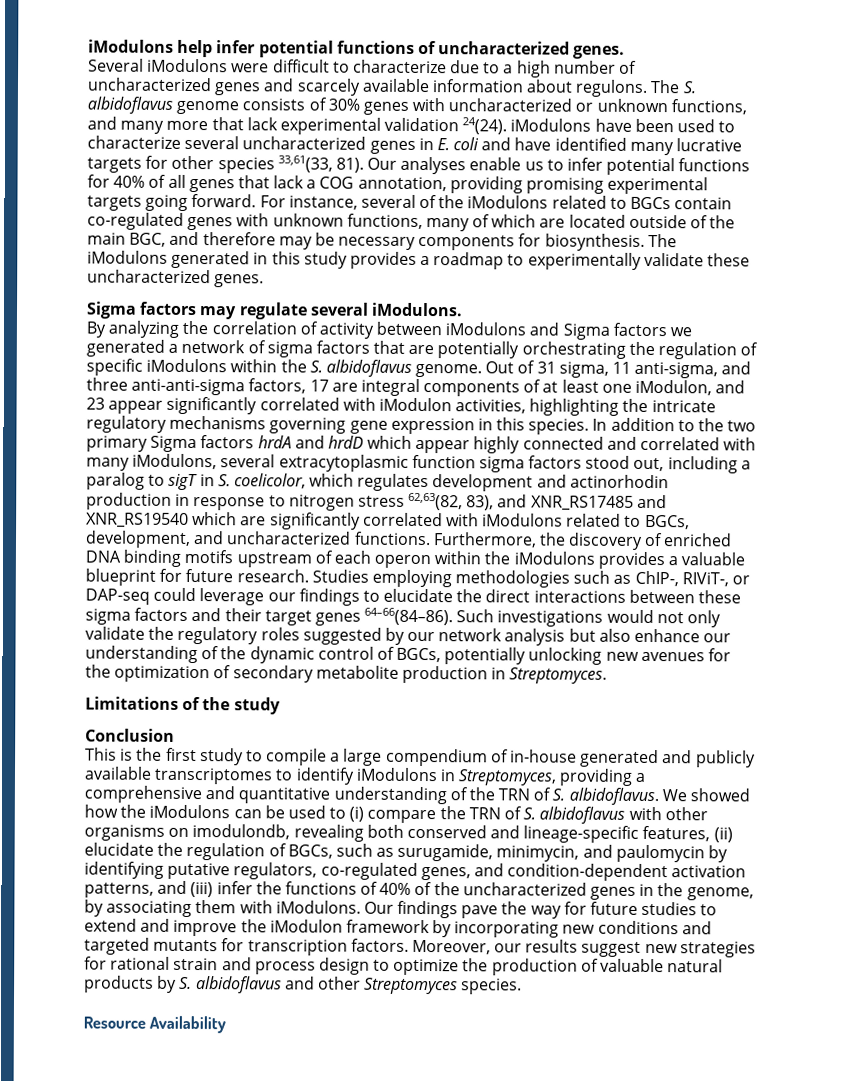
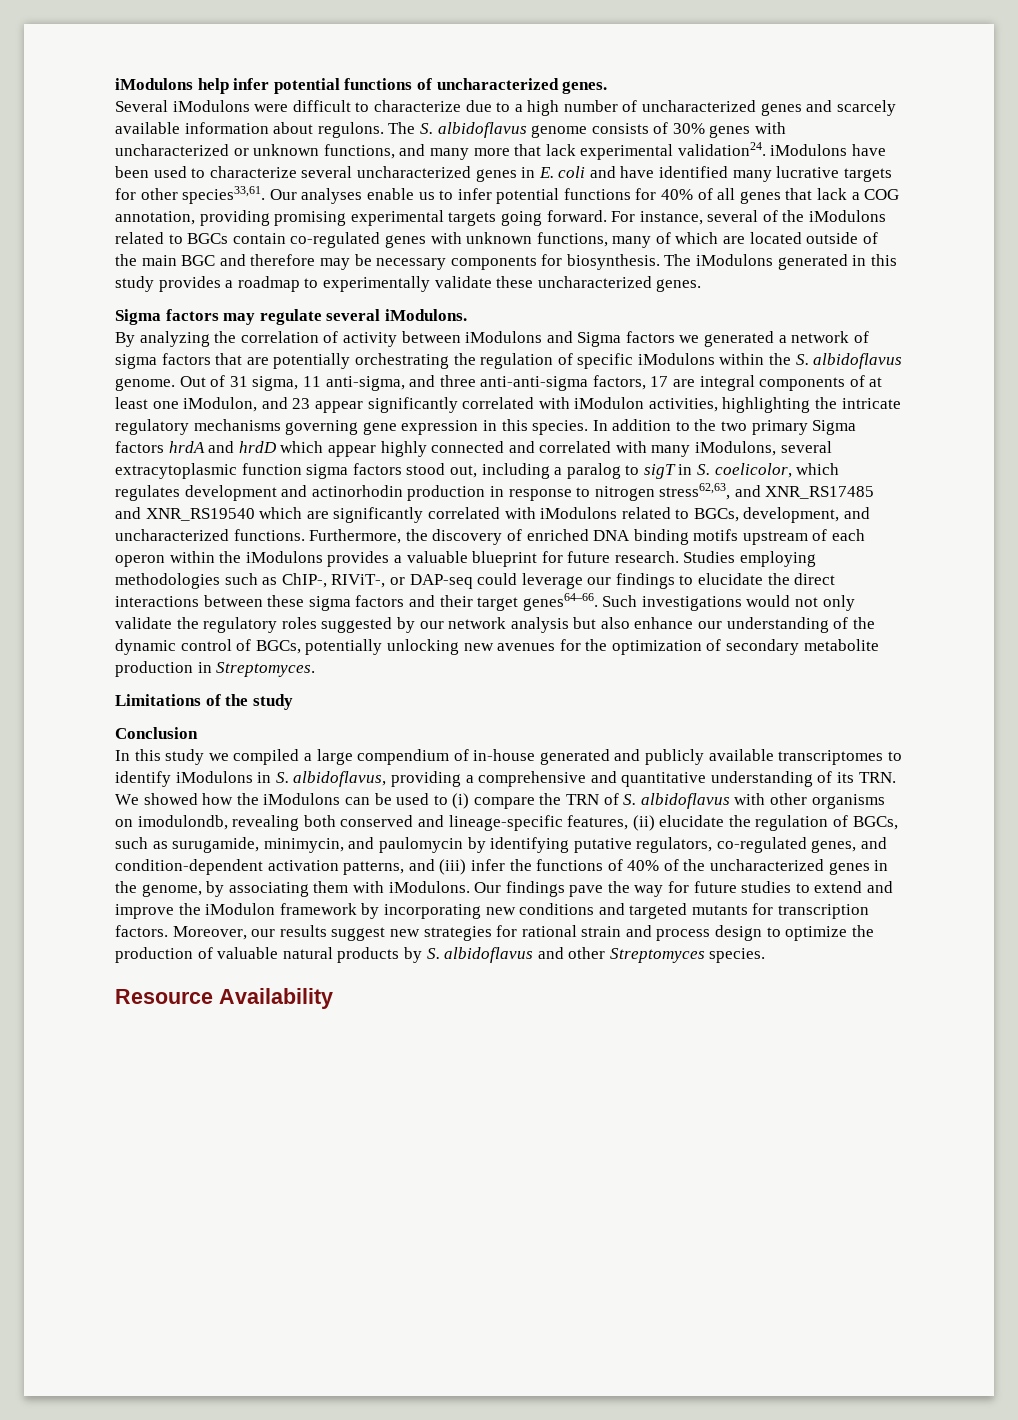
- The S. albidoflavus genome consists of 30% genes with uncharacterized or unknown functions, and many more that lack experimental validation 24(24). iModulons have been used to characterize several uncharacterized genes in E. coli and have identified many lucrative targets for other species 33,61(33, 81).
+ The S. albidoflavus genome consists of 30% genes with uncharacterized or unknown functions, and many more that lack experimental validation24. iModulons have been used to characterize several uncharacterized genes in E. coli and have identified many lucrative targets for other species33,61.
- For instance, several of the iModulons related to BGCs contain co-regulated genes with unknown functions, many of which are located outside of the main BGC, and therefore may be necessary components for biosynthesis.
+ For instance, several of the iModulons related to BGCs contain co-regulated genes with unknown functions, many of which are located outside of the main BGC and therefore may be necessary components for biosynthesis.
- In addition to the two primary Sigma factors hrdA and hrdD which appear highly connected and correlated with many iModulons, several extracytoplasmic function sigma factors stood out, including a paralog to sigT in S. coelicolor, which regulates development and actinorhodin production in response to nitrogen stress 62,63(82, 83), and XNR_RS17485 and XNR_RS19540 which are significantly correlated with iModulons related to BGCs, development, and uncharacterized functions.
+ In addition to the two primary Sigma factors hrdA and hrdD which appear highly connected and correlated with many iModulons, several extracytoplasmic function sigma factors stood out, including a paralog to sigT in S. coelicolor, which regulates development and actinorhodin production in response to nitrogen stress62,63, and XNR_RS17485 and XNR_RS19540 which are significantly correlated with iModulons related to BGCs, development, and uncharacterized functions.
- Studies employing methodologies such as ChIP-, RIViT-, or DAP-seq could leverage our findings to elucidate the direct interactions between these sigma factors and their target genes 64–66(84–86).
+ Studies employing methodologies such as ChIP-, RIViT-, or DAP-seq could leverage our findings to elucidate the direct interactions between these sigma factors and their target genes64–66.
- This is the first study to compile a large compendium of in-house generated and publicly available transcriptomes to identify iModulons in Streptomyces, providing a comprehensive and quantitative understanding of the TRN of S. albidoflavus. We showed how the iModulons can be used to (i) compare the TRN of S. albidoflavus with other organisms on imodulondb, revealing both conserved and lineage-specific features, (ii) elucidate the regulation of BGCs, such as surugamide, minimycin, and paulomycin by identifying putative regulators, co-regulated genes, and condition-dependent activation patterns, and (iii) infer the functions of 40% of the uncharacterized genes in the genome, by associating them with iModulons.
+ In this study we compiled a large compendium of in-house generated and publicly available transcriptomes to identify iModulons in S. albidoflavus, providing a comprehensive and quantitative understanding of its TRN. We showed how the iModulons can be used to (i) compare the TRN of S. albidoflavus with other organisms on imodulondb, revealing both conserved and lineage-specific features, (ii) elucidate the regulation of BGCs, such as surugamide, minimycin, and paulomycin by identifying putative regulators, co-regulated genes, and condition-dependent activation patterns, and (iii) infer the functions of 40% of the uncharacterized genes in the genome, by associating them with iModulons.

